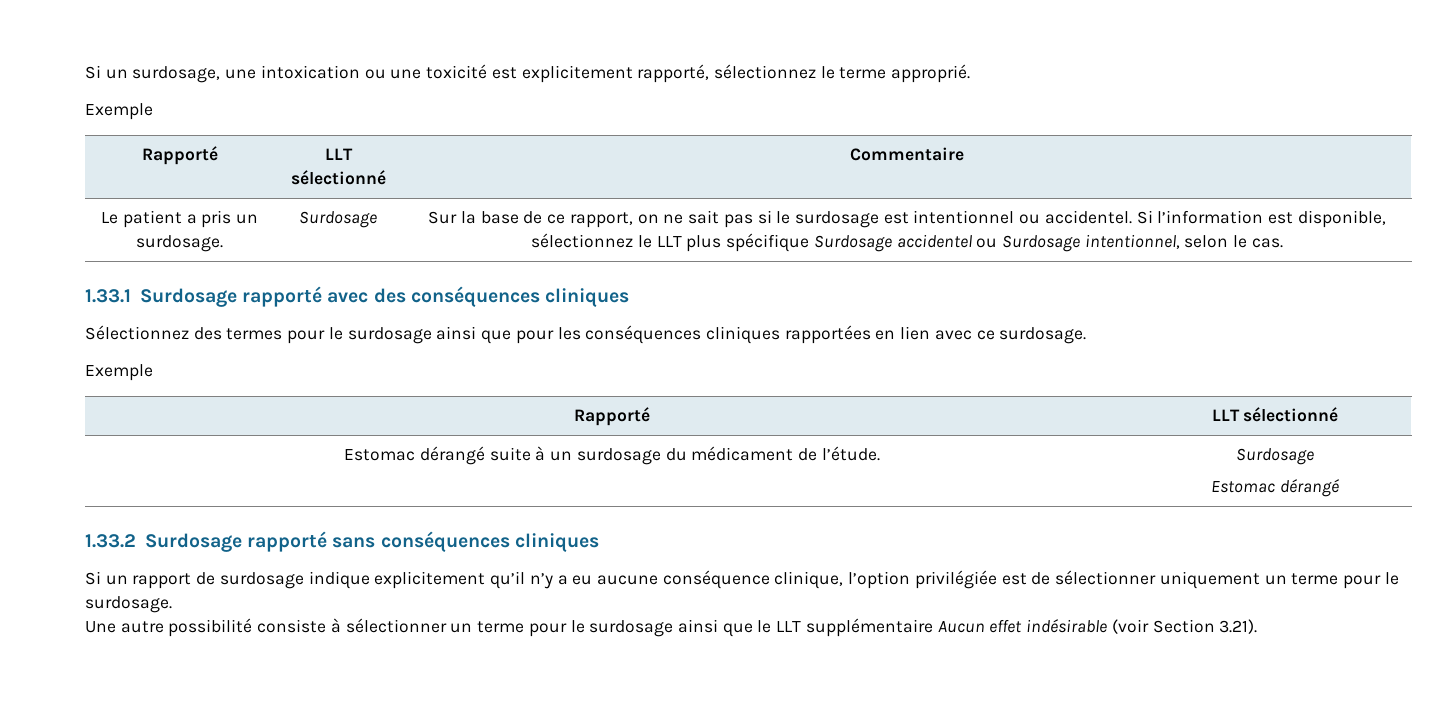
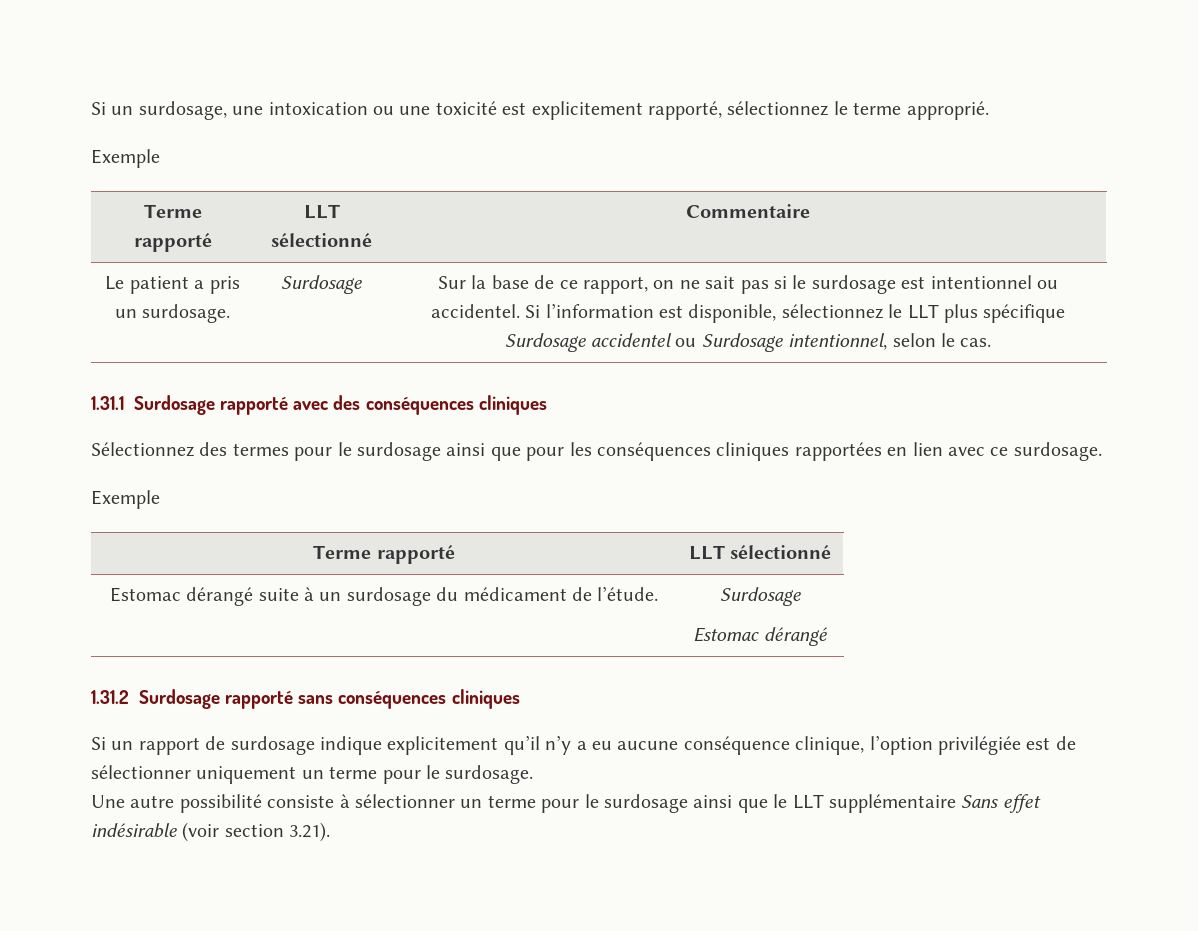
- Rapporté | LLT sélectionné | Commentaire
+ Terme rapporté | LLT sélectionné | Commentaire
- 1.33.1 Surdosage rapporté avec des conséquences cliniques
+ 1.31.1 Surdosage rapporté avec des conséquences cliniques
  Sélectionnez des termes pour le surdosage ainsi que pour les conséquences cliniques rapportées en lien avec ce surdosage.
  Exemple
- Rapporté | LLT sélectionné
+ Terme rapporté | LLT sélectionné
- 1.33.2 Surdosage rapporté sans conséquences cliniques
+ 1.31.2 Surdosage rapporté sans conséquences cliniques
- Une autre possibilité consiste à sélectionner un terme pour le surdosage ainsi que le LLT supplémentaire Aucun effet indésirable (voir Section 3.21).
+ Une autre possibilité consiste à sélectionner un terme pour le surdosage ainsi que le LLT supplémentaire Sans effet indésirable (voir section 3.21).

